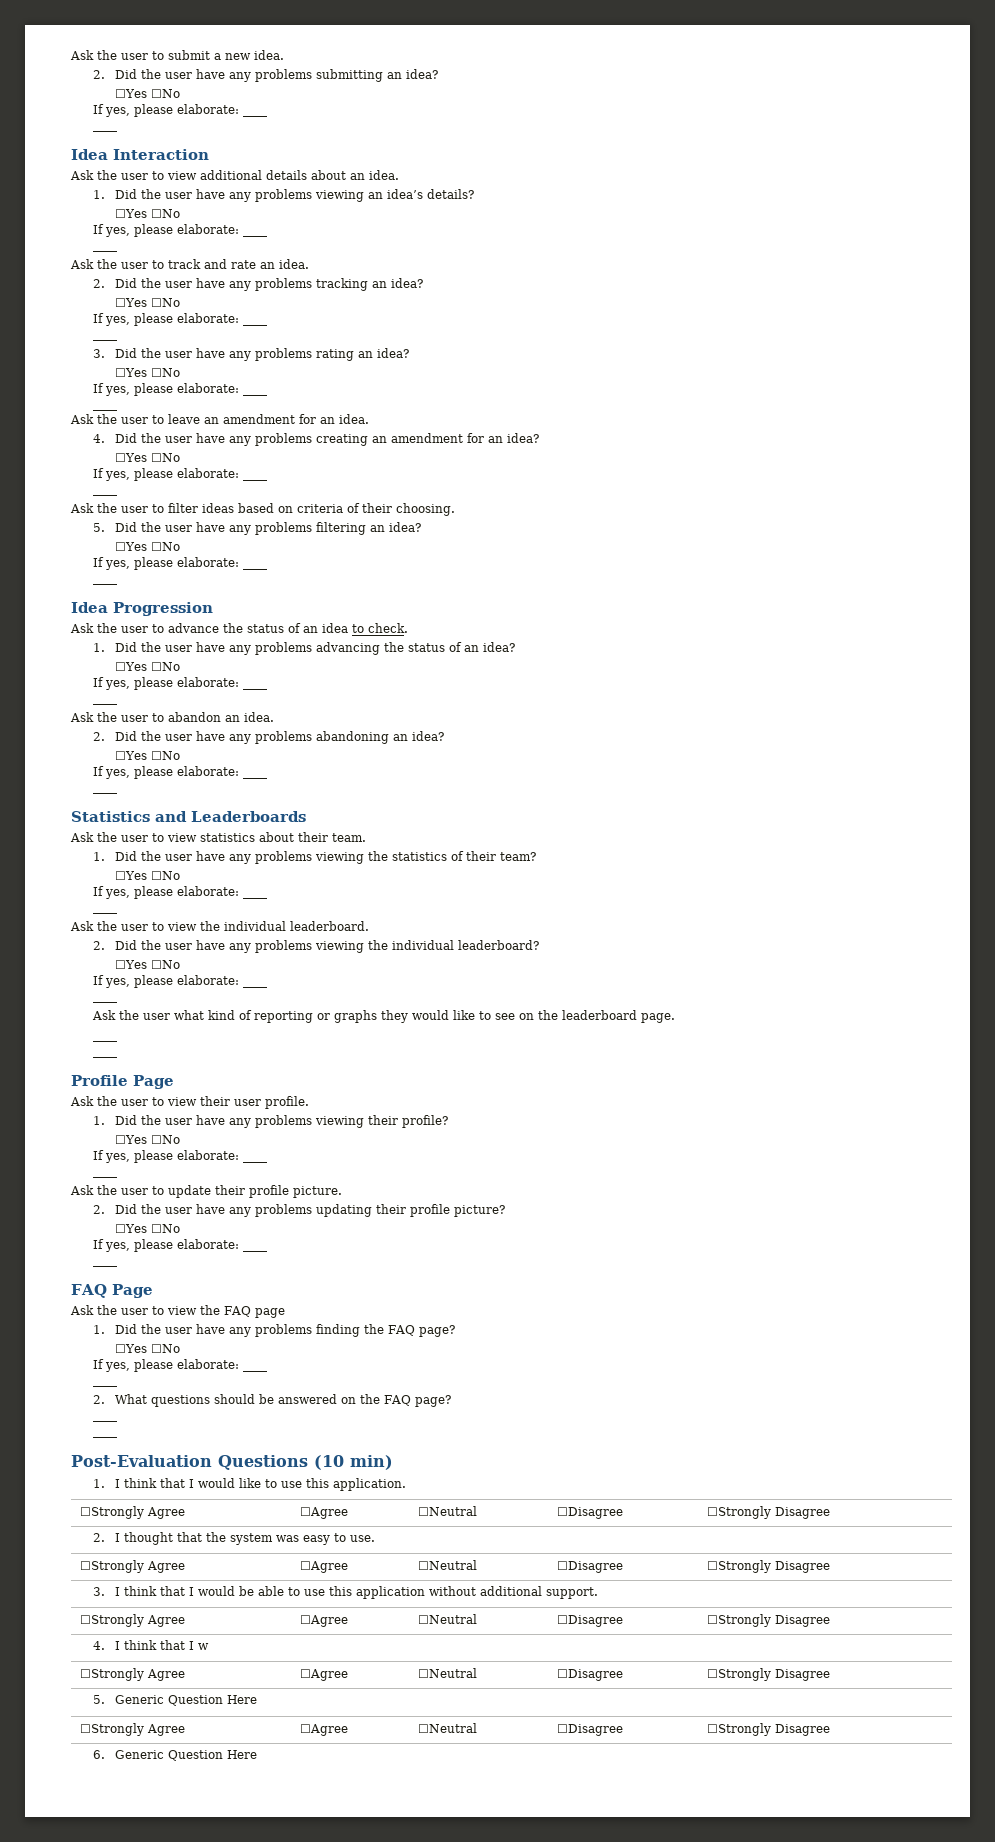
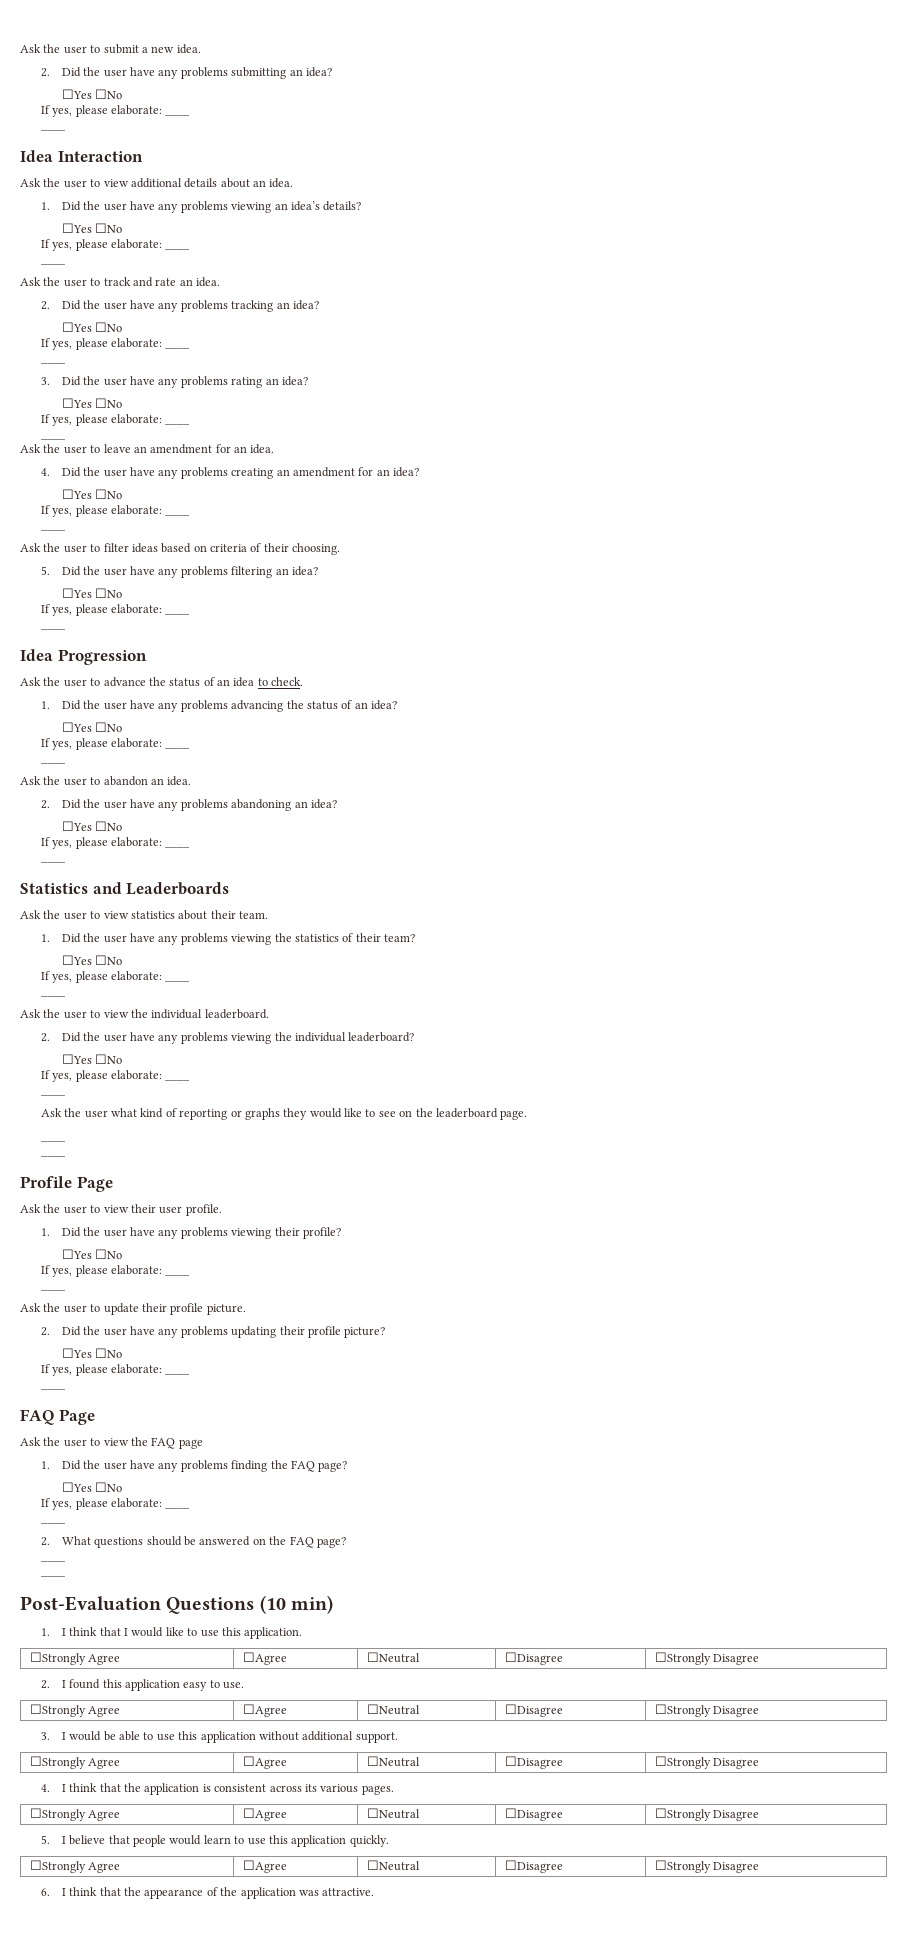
- 2. I thought that the system was easy to use.
+ 2. I found this application easy to use.
- 3. I think that I would be able to use this application without additional support.
+ 3. I would be able to use this application without additional support.
- 4. I think that I w
+ 4. I think that the application is consistent across its various pages.
- 5. Generic Question Here
+ 5. I believe that people would learn to use this application quickly.
- 6. Generic Question Here
+ 6. I think that the appearance of the application was attractive.

